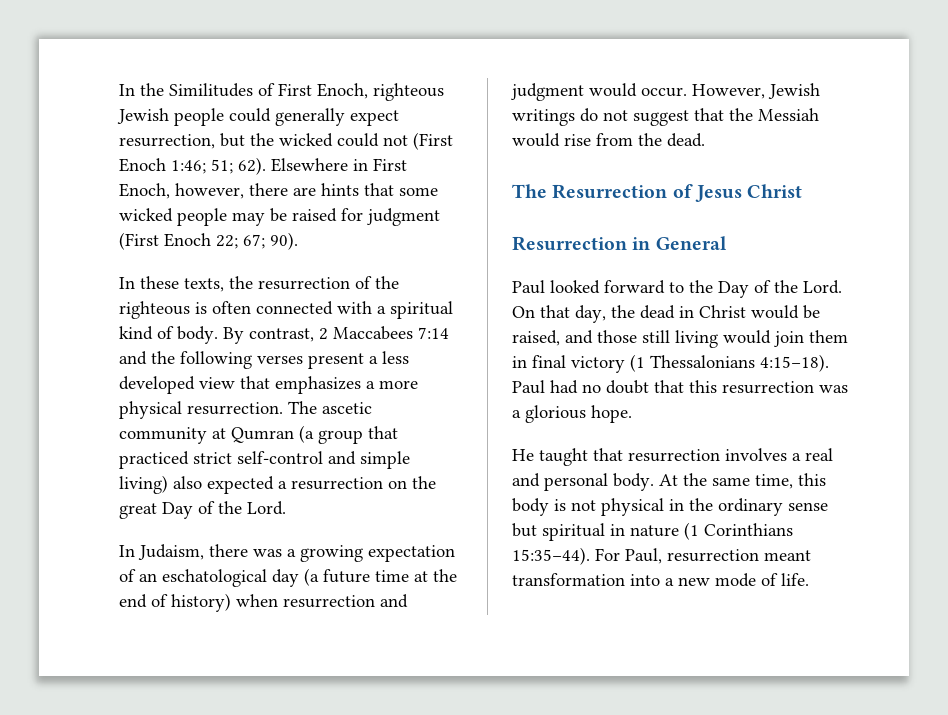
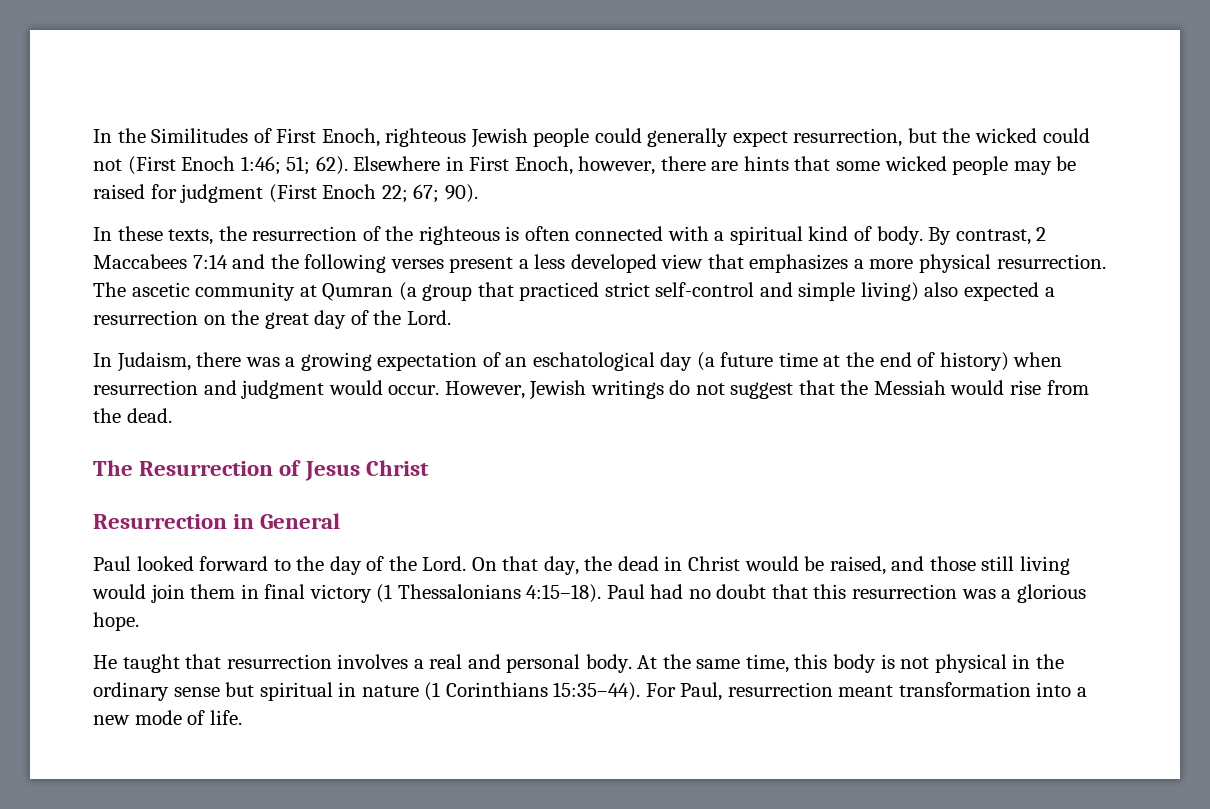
- The ascetic community at Qumran (a group that practiced strict self-control and simple living) also expected a resurrection on the great Day of the Lord.
+ The ascetic community at Qumran (a group that practiced strict self-control and simple living) also expected a resurrection on the great day of the Lord.
- Paul looked forward to the Day of the Lord.
+ Paul looked forward to the day of the Lord.

